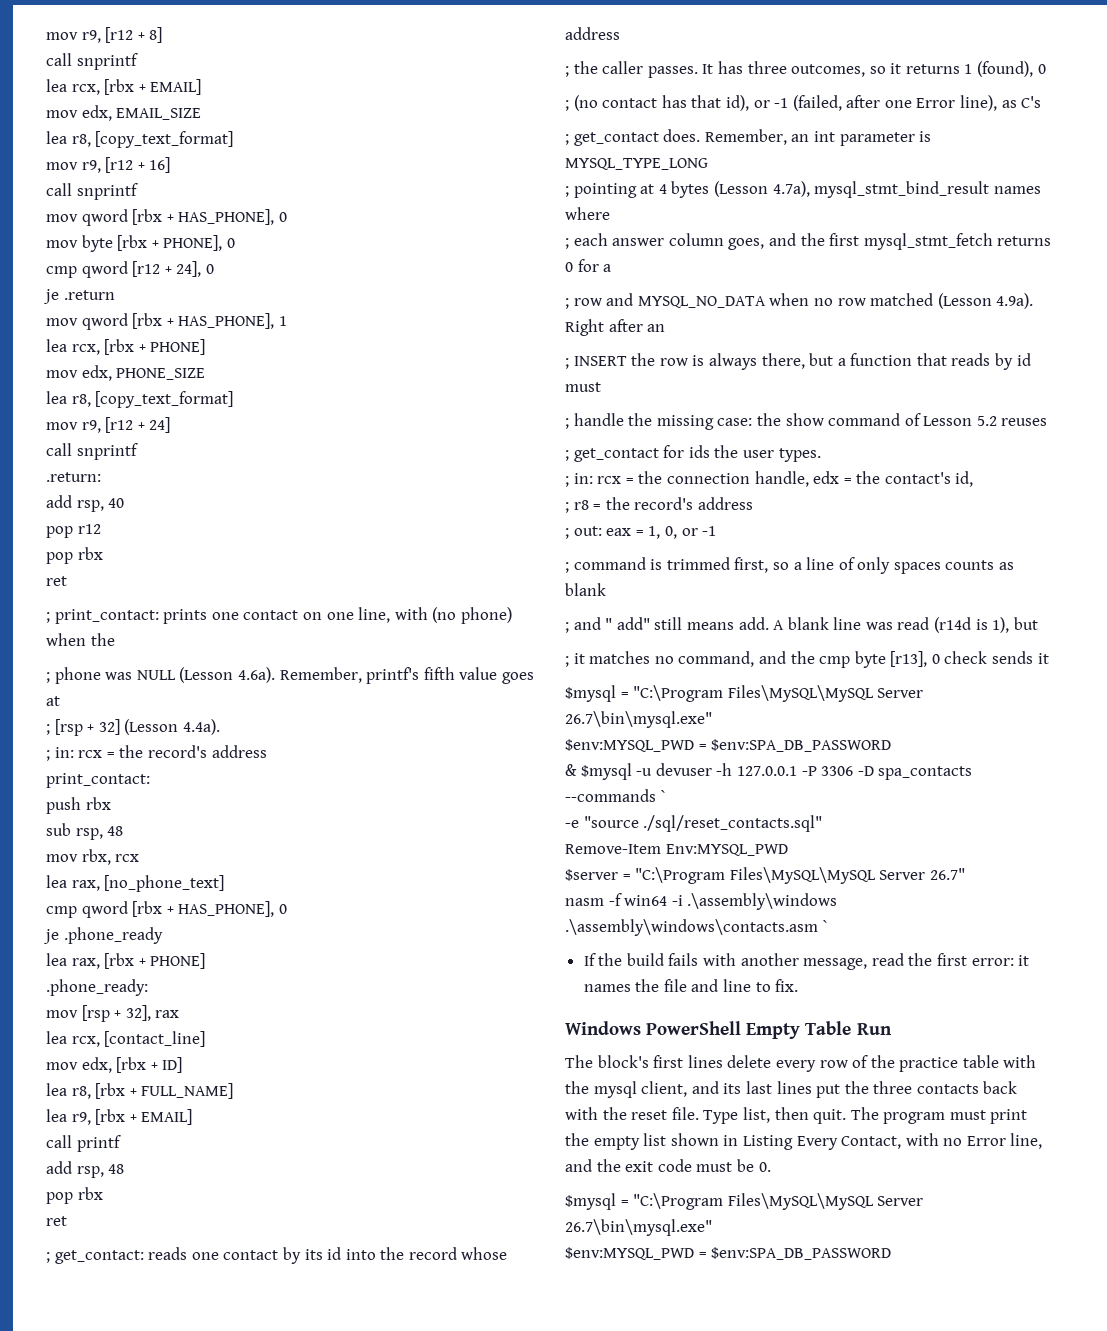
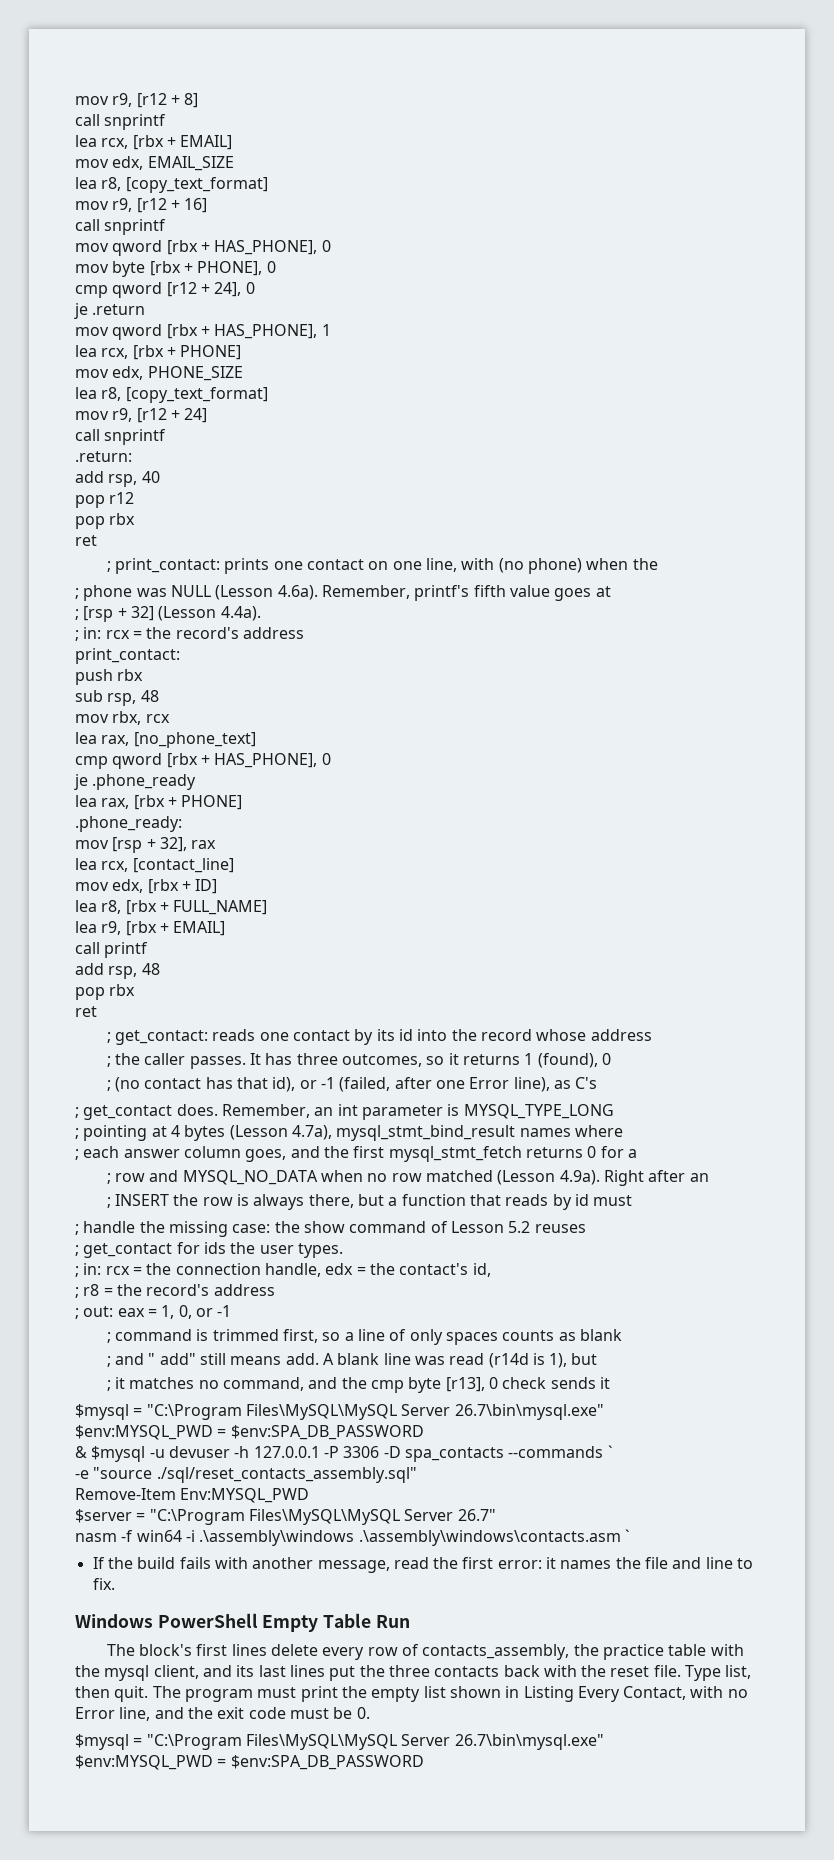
- -e "source ./sql/reset_contacts.sql"
+ -e "source ./sql/reset_contacts_assembly.sql"
- The block's first lines delete every row of the practice table with the mysql client, and its last lines put the three contacts back with the reset file.
+ The block's first lines delete every row of contacts_assembly, the practice table with the mysql client, and its last lines put the three contacts back with the reset file.

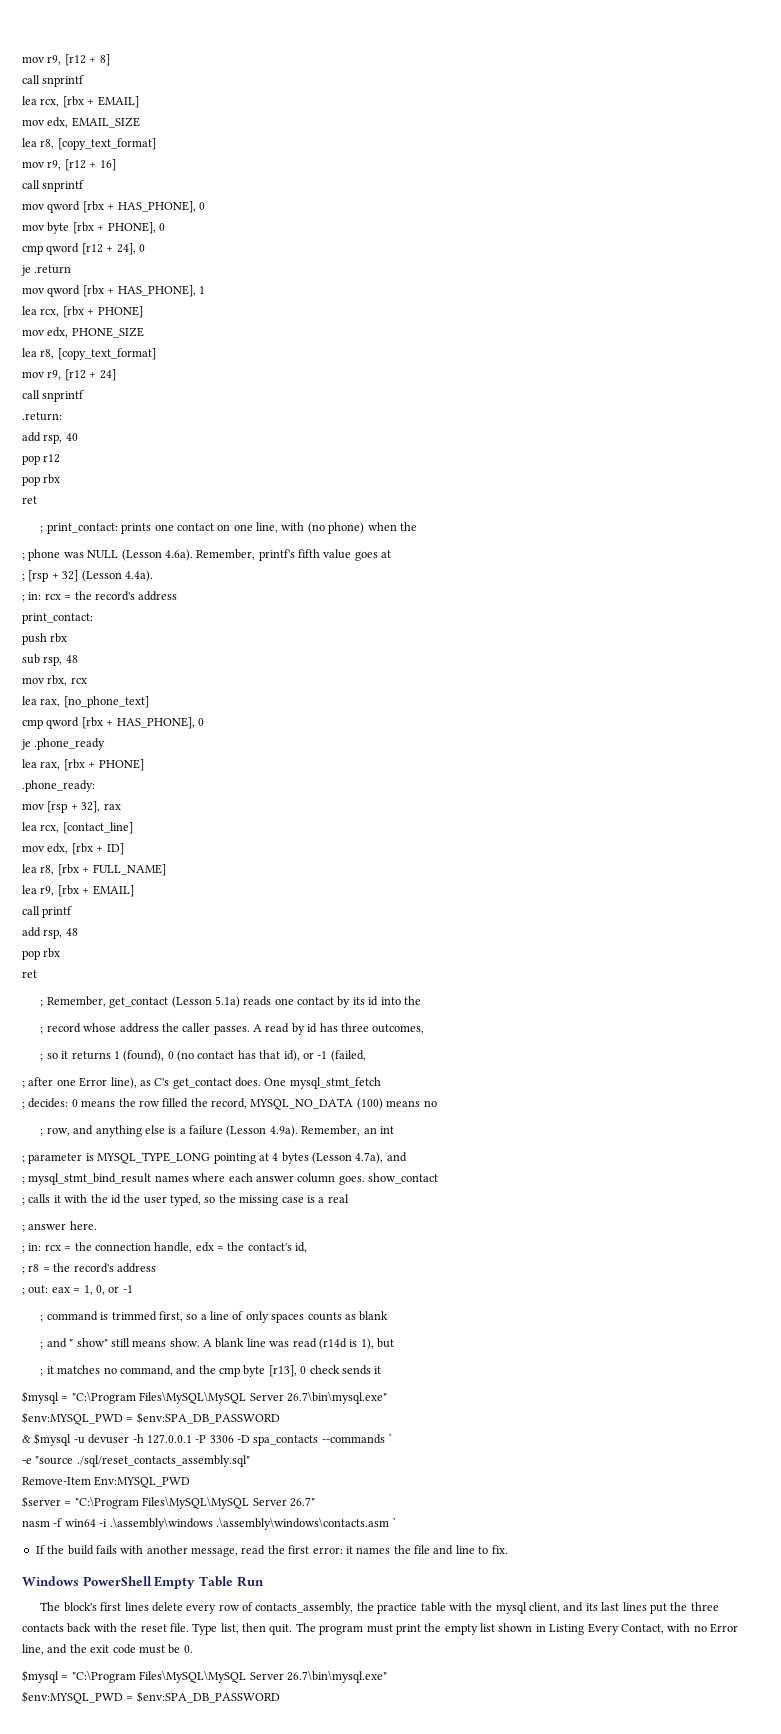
- ; get_contact: reads one contact by its id into the record whose address
- ; the caller passes.
+ ; Remember, get_contact (Lesson 5.1a) reads one contact by its id into the
+ ; record whose address the caller passes.
- It has three outcomes, so it returns 1 (found), 0
- ; (no contact has that id), or -1 (failed, after one Error line), as C's
- ; get_contact does. Remember, an int parameter is MYSQL_TYPE_LONG
- ; pointing at 4 bytes (Lesson 4.7a), mysql_stmt_bind_result names where
- ; each answer column goes, and the first mysql_stmt_fetch returns 0 for a
- ; row and MYSQL_NO_DATA when no row matched (Lesson 4.9a). Right after an
- ; INSERT the row is always there, but a function that reads by id must
- ; handle the missing case: the show command of Lesson 5.2 reuses
- ; get_contact for ids the user types.
+ A read by id has three outcomes,
+ ; so it returns 1 (found), 0 (no contact has that id), or -1 (failed,
+ ; after one Error line), as C's get_contact does. One mysql_stmt_fetch
+ ; decides: 0 means the row filled the record, MYSQL_NO_DATA (100) means no
+ ; row, and anything else is a failure (Lesson 4.9a). Remember, an int
+ ; parameter is MYSQL_TYPE_LONG pointing at 4 bytes (Lesson 4.7a), and
+ ; mysql_stmt_bind_result names where each answer column goes. show_contact
+ ; calls it with the id the user typed, so the missing case is a real
+ ; answer here.
- ; and " add" still means add.
+ ; and " show" still means show.

